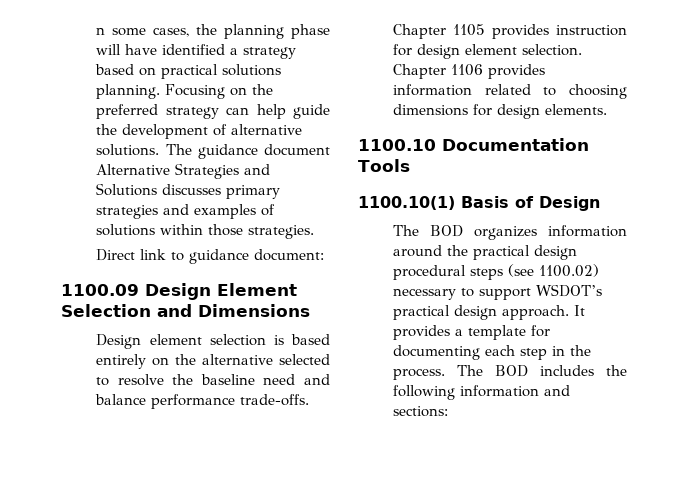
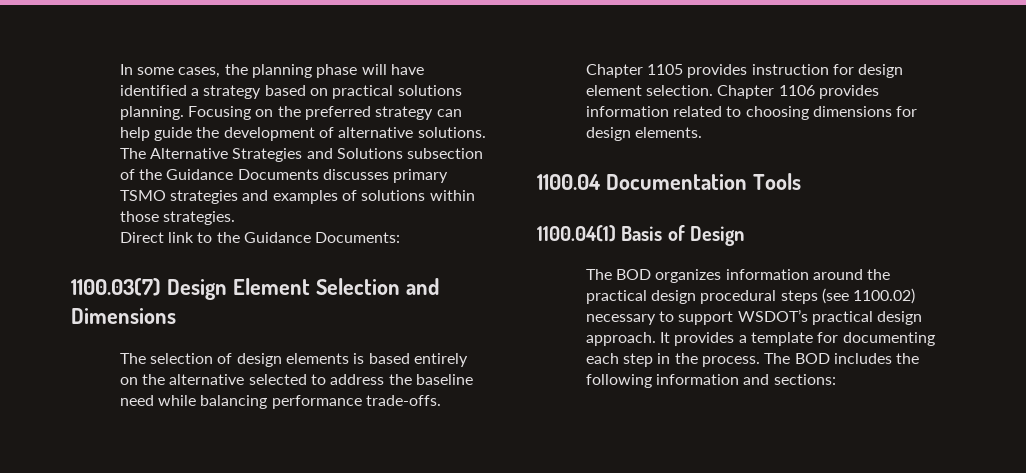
- n some cases, the planning phase will have identified a strategy based on practical solutions planning.
+ In some cases, the planning phase will have identified a strategy based on practical solutions planning.
- The guidance document Alternative Strategies and Solutions discusses primary strategies and examples of solutions within those strategies.
+ The Alternative Strategies and Solutions subsection of the Guidance Documents discusses primary TSMO strategies and examples of solutions within those strategies.
- Direct link to guidance document:
- 1100.09 Design Element Selection and Dimensions
+ Direct link to the Guidance Documents:
+ 1100.03(7) Design Element Selection and Dimensions
- Design element selection is based entirely on the alternative selected to resolve the baseline need and balance performance trade-offs.
+ The selection of design elements is based entirely on the alternative selected to address the baseline need while balancing performance trade-offs.
- 1100.10 Documentation Tools
+ 1100.04 Documentation Tools
- 1100.10(1) Basis of Design
+ 1100.04(1) Basis of Design

